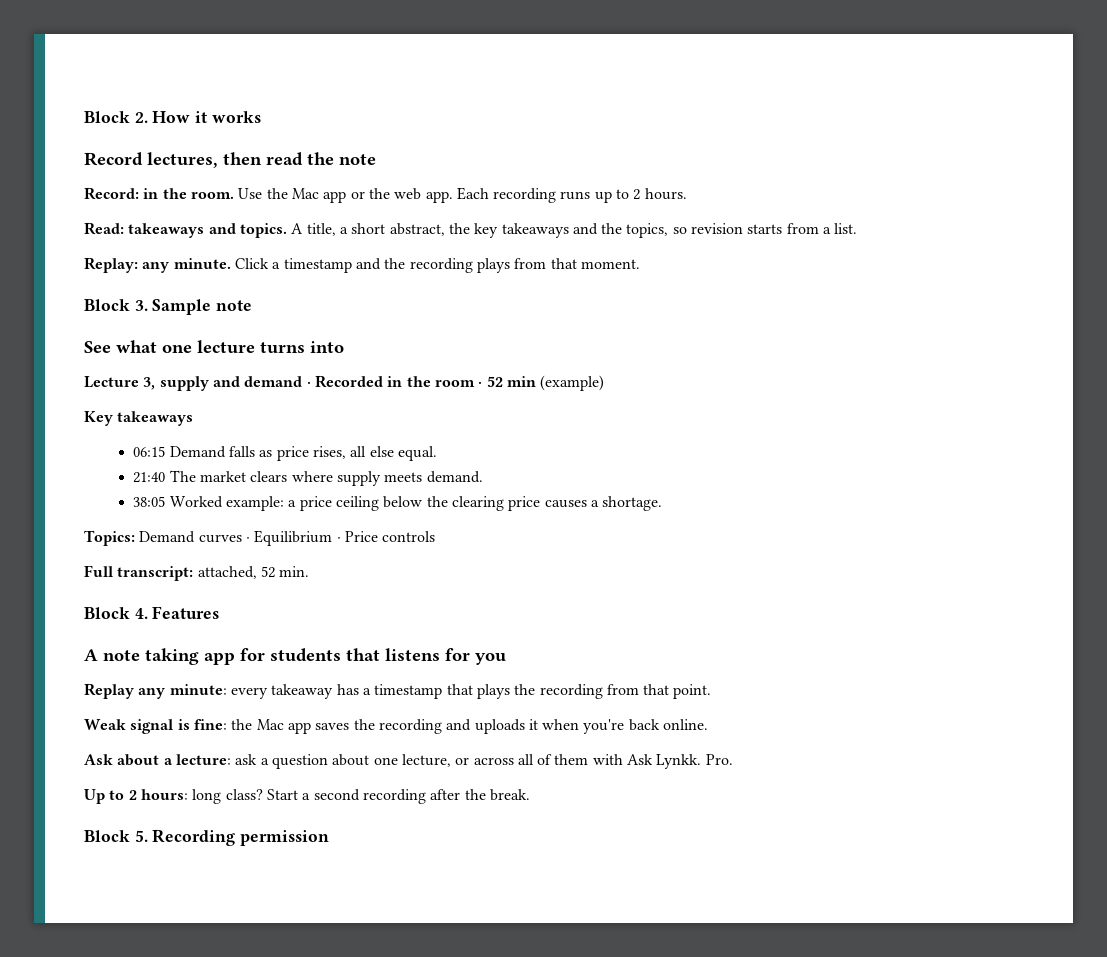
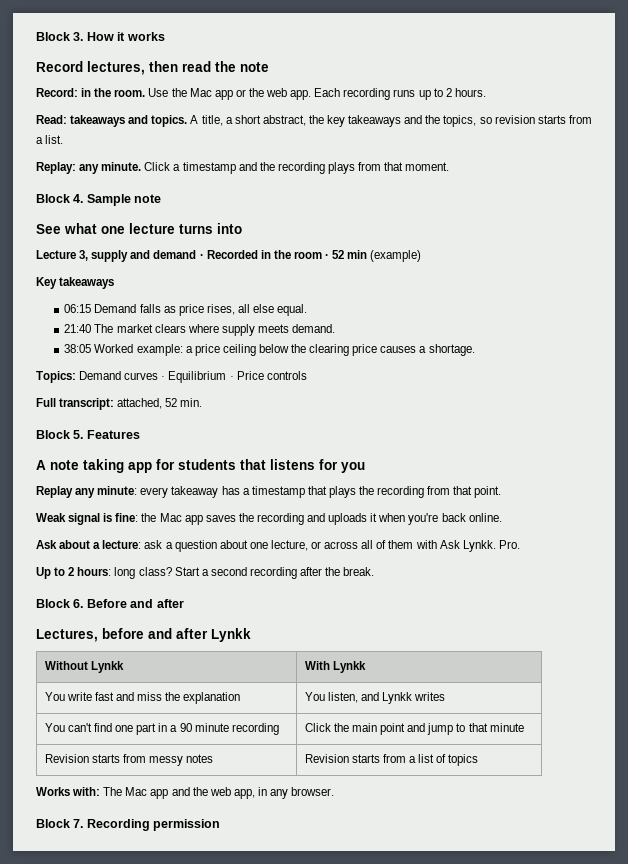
- Block 2. How it works
+ Block 3. How it works
- Block 3. Sample note
+ Block 4. Sample note
- Block 4. Features
+ Block 5. Features
- Block 5. Recording permission
+ Block 6. Before and after
+ Lectures, before and after Lynkk
+ Without Lynkk | With Lynkk
+ You write fast and miss the explanation | You listen, and Lynkk writes
+ You can't find one part in a 90 minute recording | Click the main point and jump to that minute
+ Revision starts from messy notes | Revision starts from a list of topics
+ Works with: The Mac app and the web app, in any browser.
+ Block 7. Recording permission

